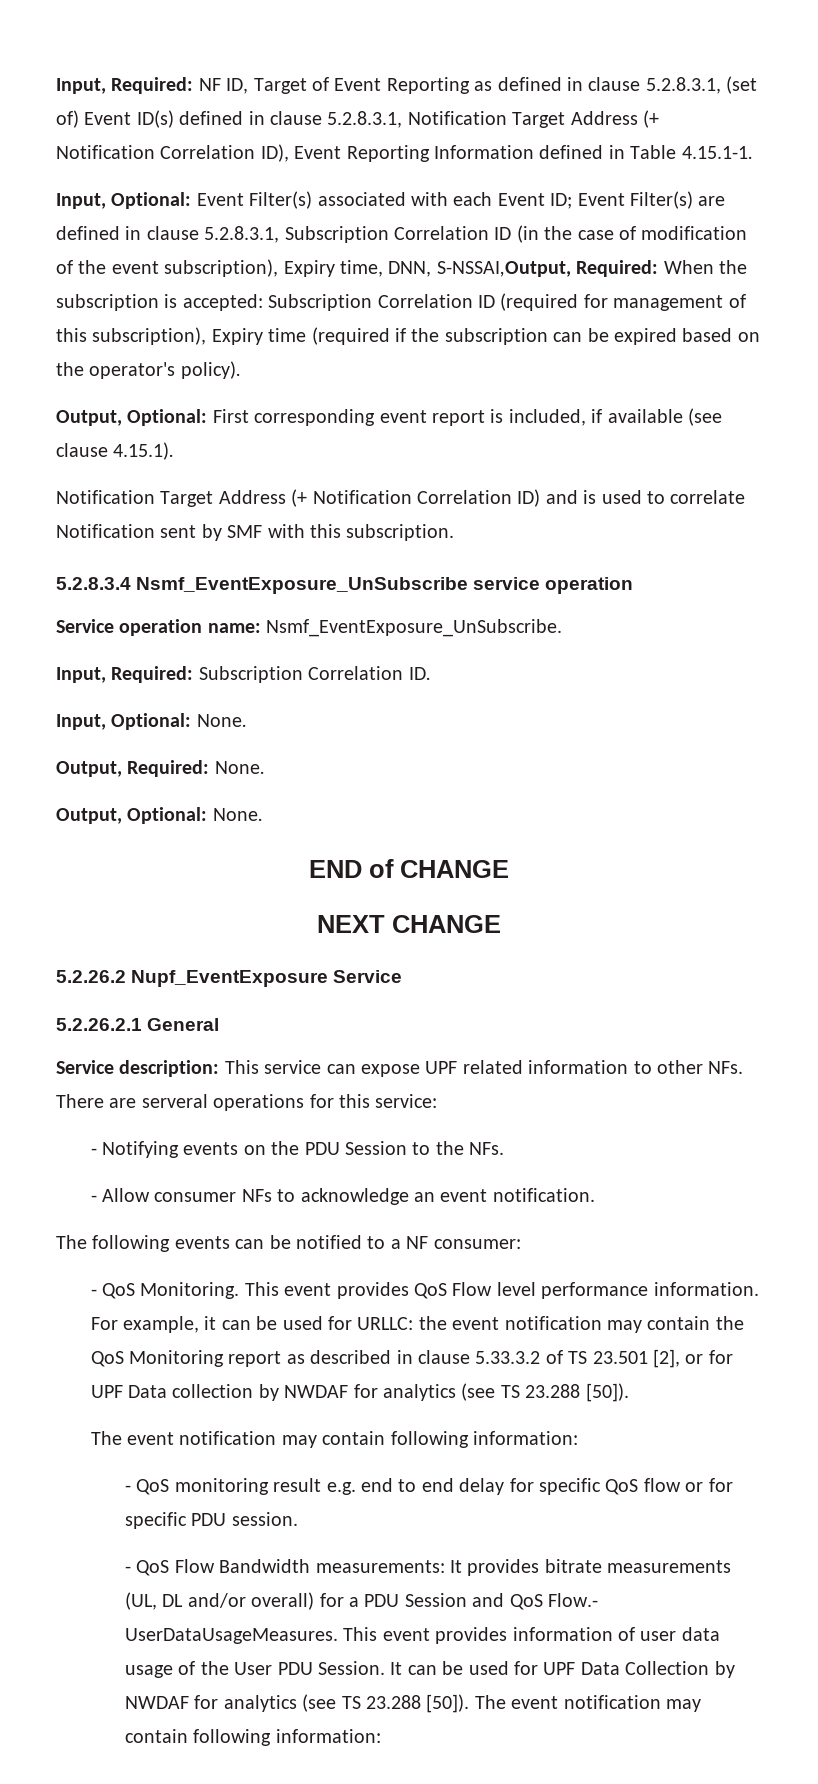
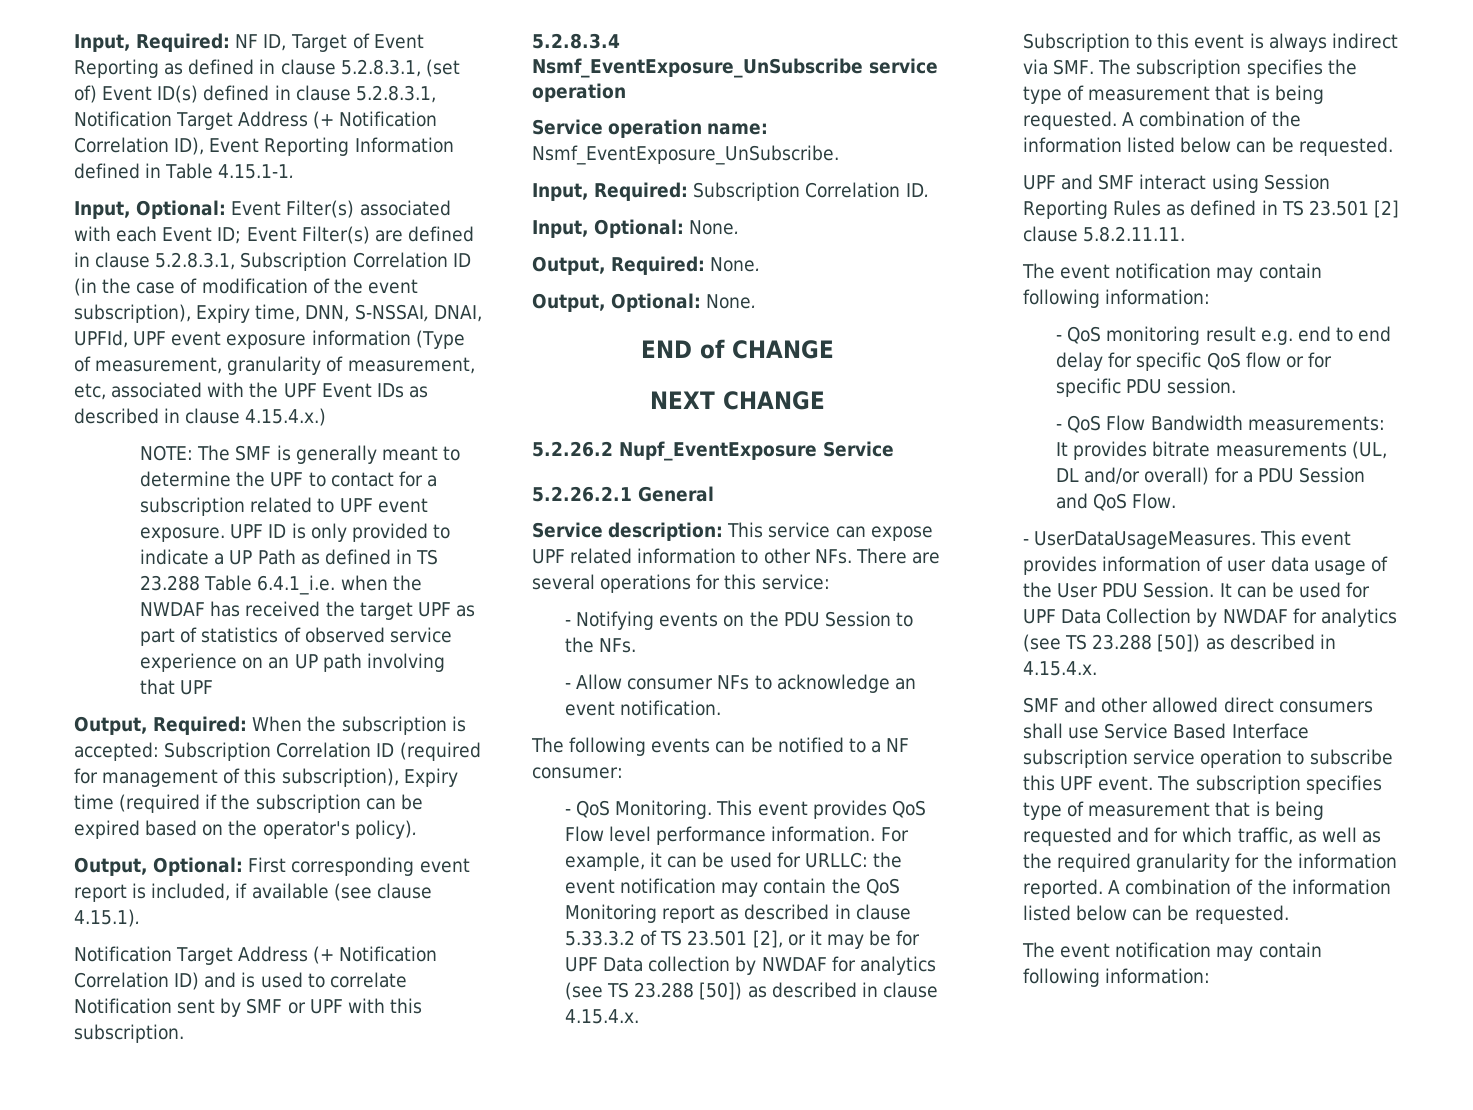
- Input, Optional: Event Filter(s) associated with each Event ID; Event Filter(s) are defined in clause 5.2.8.3.1, Subscription Correlation ID (in the case of modification of the event subscription), Expiry time, DNN, S-NSSAI,Output, Required: When the subscription is accepted: Subscription Correlation ID (required for management of this subscription), Expiry time (required if the subscription can be expired based on the operator's policy).
+ Input, Optional: Event Filter(s) associated with each Event ID; Event Filter(s) are defined in clause 5.2.8.3.1, Subscription Correlation ID (in the case of modification of the event subscription), Expiry time, DNN, S-NSSAI, DNAI, UPFId, UPF event exposure information (Type of measurement, granularity of measurement, etc, associated with the UPF Event IDs as described in clause 4.15.4.x.)
+ NOTE: The SMF is generally meant to determine the UPF to contact for a subscription related to UPF event exposure. UPF ID is only provided to indicate a UP Path as defined in TS 23.288 Table 6.4.1_i.e. when the NWDAF has received the target UPF as part of statistics of observed service experience on an UP path involving that UPF
+ Output, Required: When the subscription is accepted: Subscription Correlation ID (required for management of this subscription), Expiry time (required if the subscription can be expired based on the operator's policy).
- Notification Target Address (+ Notification Correlation ID) and is used to correlate Notification sent by SMF with this subscription.
+ Notification Target Address (+ Notification Correlation ID) and is used to correlate Notification sent by SMF or UPF with this subscription.
- Service description: This service can expose UPF related information to other NFs. There are serveral operations for this service:
+ Service description: This service can expose UPF related information to other NFs. There are several operations for this service:
- For example, it can be used for URLLC: the event notification may contain the QoS Monitoring report as described in clause 5.33.3.2 of TS 23.501 [2], or for UPF Data collection by NWDAF for analytics (see TS 23.288 [50]).
+ For example, it can be used for URLLC: the event notification may contain the QoS Monitoring report as described in clause 5.33.3.2 of TS 23.501 [2], or it may be for UPF Data collection by NWDAF for analytics (see TS 23.288 [50]) as described in clause 4.15.4.x.
+ Subscription to this event is always indirect via SMF. The subscription specifies the type of measurement that is being requested. A combination of the information listed below can be requested.
+ UPF and SMF interact using Session Reporting Rules as defined in TS 23.501 [2] clause 5.8.2.11.11.
- - QoS Flow Bandwidth measurements: It provides bitrate measurements (UL, DL and/or overall) for a PDU Session and QoS Flow.- UserDataUsageMeasures.
+ - QoS Flow Bandwidth measurements: It provides bitrate measurements (UL, DL and/or overall) for a PDU Session and QoS Flow.
+ - UserDataUsageMeasures.
- It can be used for UPF Data Collection by NWDAF for analytics (see TS 23.288 [50]). The event notification may contain following information:
+ It can be used for UPF Data Collection by NWDAF for analytics (see TS 23.288 [50]) as described in 4.15.4.x.
+ SMF and other allowed direct consumers shall use Service Based Interface subscription service operation to subscribe this UPF event. The subscription specifies type of measurement that is being requested and for which traffic, as well as the required granularity for the information reported. A combination of the information listed below can be requested.
+ The event notification may contain following information:

